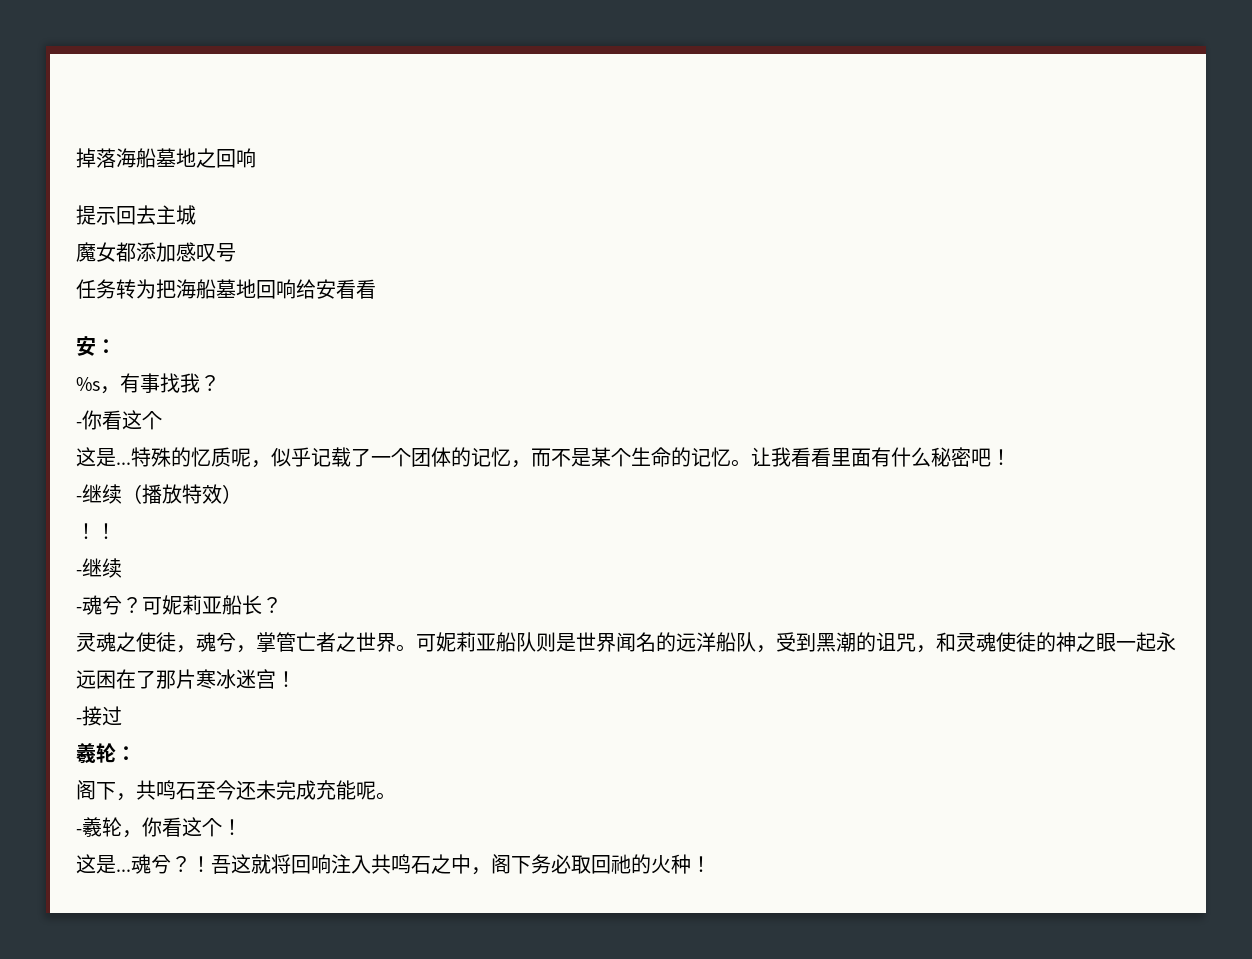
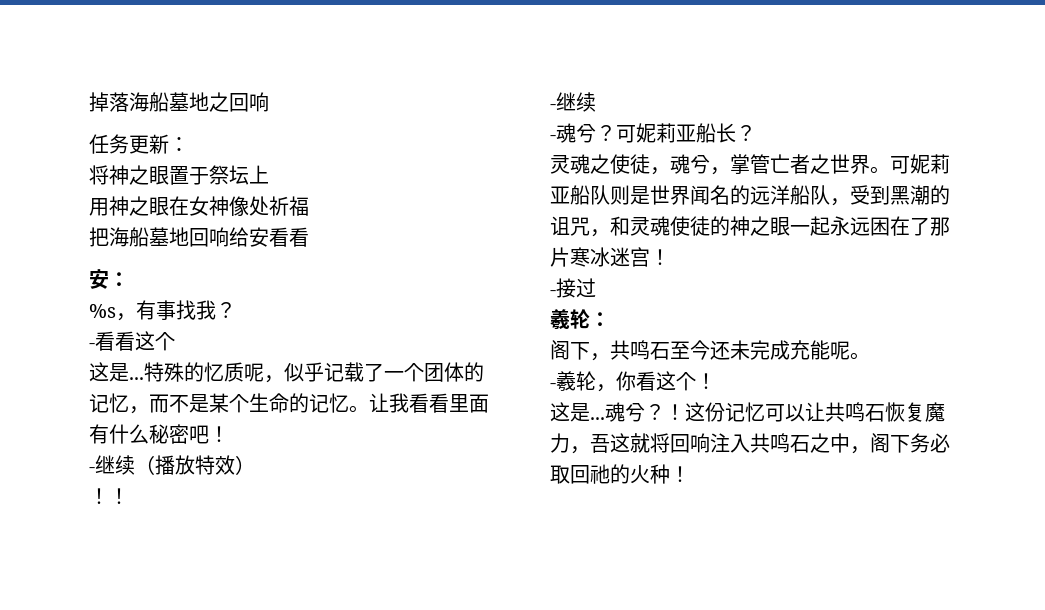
- 提示回去主城
- 魔女都添加感叹号
- 任务转为把海船墓地回响给安看看
+ 任务更新：
+ 将神之眼置于祭坛上
+ 用神之眼在女神像处祈福
+ 把海船墓地回响给安看看
- -你看这个
+ -看看这个
- 吾这就将回响注入共鸣石之中，阁下务必取回祂的火种！
+ 这份记忆可以让共鸣石恢复魔力，吾这就将回响注入共鸣石之中，阁下务必取回祂的火种！

